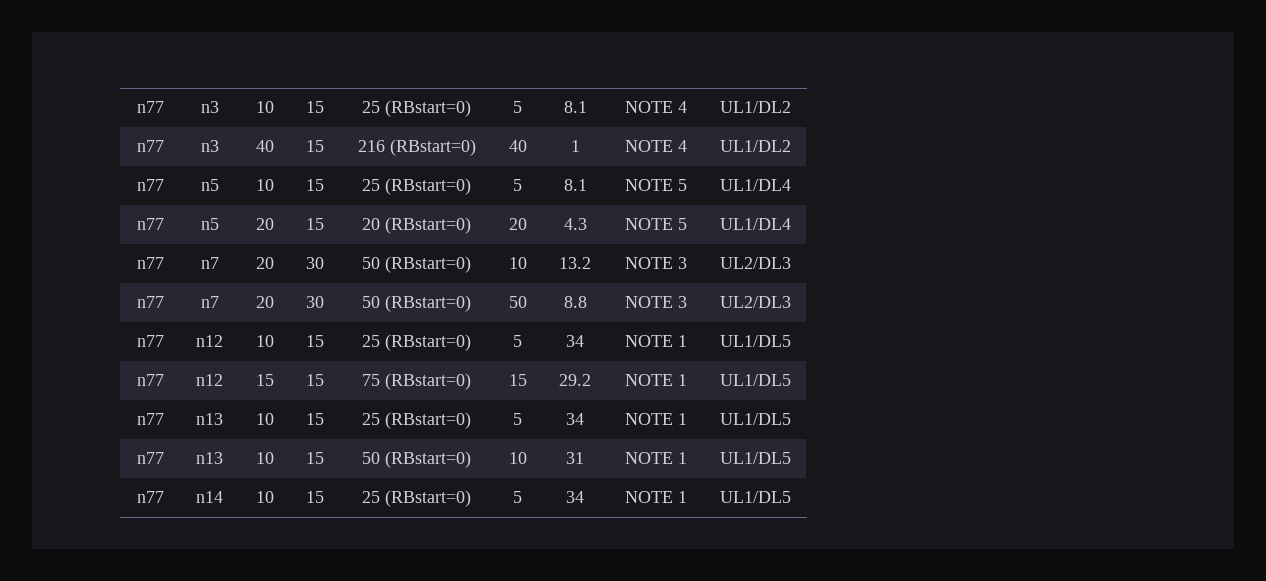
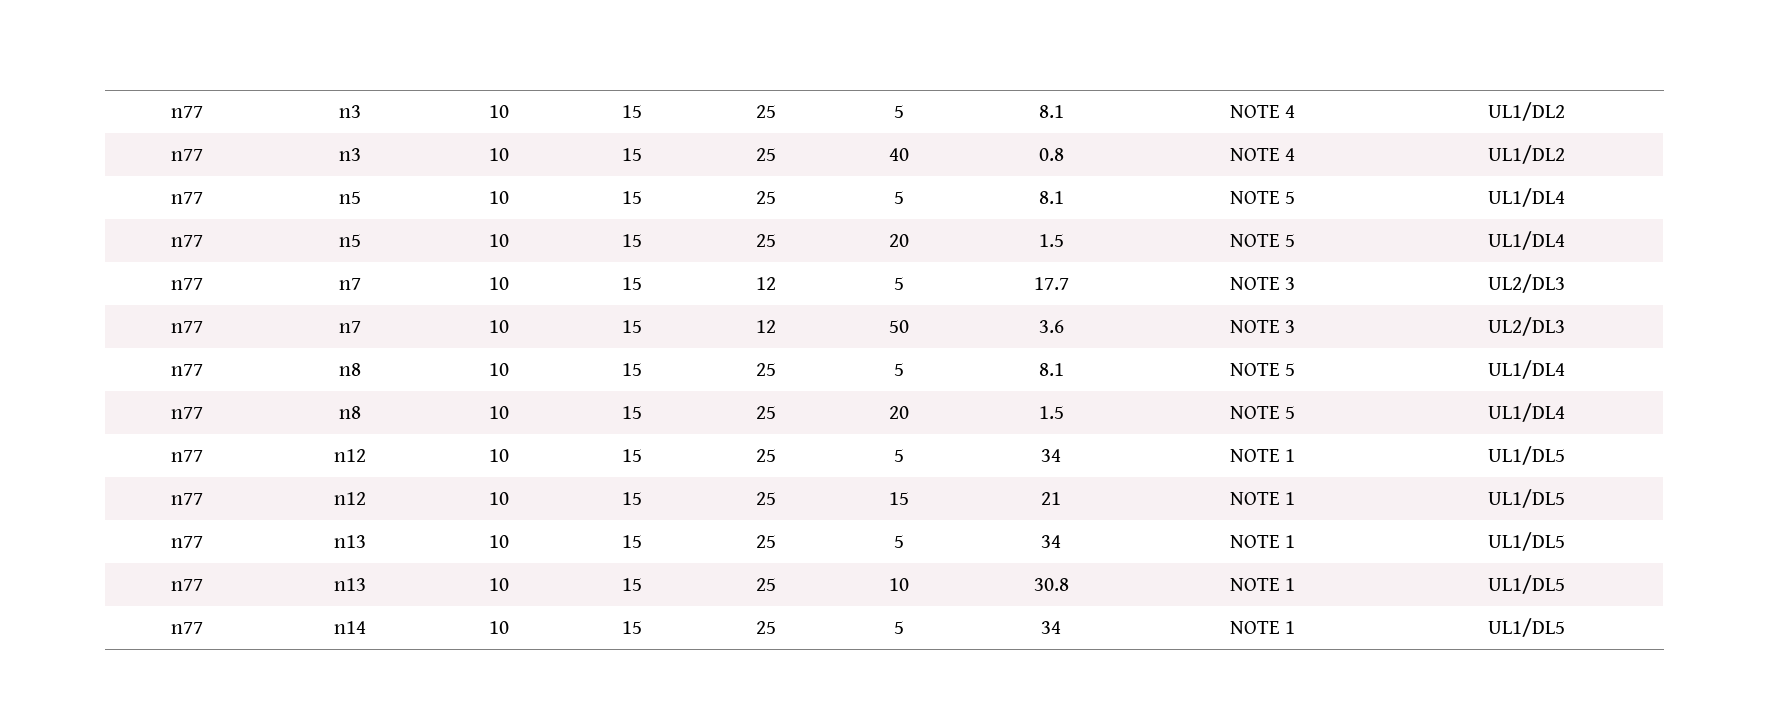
- n77 | n3 | 10 | 15 | 25 (RBstart=0) | 5 | 8.1 | NOTE 4 | UL1/DL2
+ n77 | n3 | 10 | 15 | 25 | 5 | 8.1 | NOTE 4 | UL1/DL2
- n77 | n3 | 40 | 15 | 216 (RBstart=0) | 40 | 1 | NOTE 4 | UL1/DL2
+ n77 | n3 | 10 | 15 | 25 | 40 | 0.8 | NOTE 4 | UL1/DL2
- n77 | n5 | 10 | 15 | 25 (RBstart=0) | 5 | 8.1 | NOTE 5 | UL1/DL4
+ n77 | n5 | 10 | 15 | 25 | 5 | 8.1 | NOTE 5 | UL1/DL4
- n77 | n5 | 20 | 15 | 20 (RBstart=0) | 20 | 4.3 | NOTE 5 | UL1/DL4
+ n77 | n5 | 10 | 15 | 25 | 20 | 1.5 | NOTE 5 | UL1/DL4
- n77 | n7 | 20 | 30 | 50 (RBstart=0) | 10 | 13.2 | NOTE 3 | UL2/DL3
+ n77 | n7 | 10 | 15 | 12 | 5 | 17.7 | NOTE 3 | UL2/DL3
- n77 | n7 | 20 | 30 | 50 (RBstart=0) | 50 | 8.8 | NOTE 3 | UL2/DL3
- n77 | n12 | 10 | 15 | 25 (RBstart=0) | 5 | 34 | NOTE 1 | UL1/DL5
+ n77 | n7 | 10 | 15 | 12 | 50 | 3.6 | NOTE 3 | UL2/DL3
+ n77 | n8 | 10 | 15 | 25 | 5 | 8.1 | NOTE 5 | UL1/DL4
+ n77 | n8 | 10 | 15 | 25 | 20 | 1.5 | NOTE 5 | UL1/DL4
+ n77 | n12 | 10 | 15 | 25 | 5 | 34 | NOTE 1 | UL1/DL5
- n77 | n12 | 15 | 15 | 75 (RBstart=0) | 15 | 29.2 | NOTE 1 | UL1/DL5
- n77 | n13 | 10 | 15 | 25 (RBstart=0) | 5 | 34 | NOTE 1 | UL1/DL5
+ n77 | n12 | 10 | 15 | 25 | 15 | 21 | NOTE 1 | UL1/DL5
+ n77 | n13 | 10 | 15 | 25 | 5 | 34 | NOTE 1 | UL1/DL5
- n77 | n13 | 10 | 15 | 50 (RBstart=0) | 10 | 31 | NOTE 1 | UL1/DL5
+ n77 | n13 | 10 | 15 | 25 | 10 | 30.8 | NOTE 1 | UL1/DL5
- n77 | n14 | 10 | 15 | 25 (RBstart=0) | 5 | 34 | NOTE 1 | UL1/DL5
+ n77 | n14 | 10 | 15 | 25 | 5 | 34 | NOTE 1 | UL1/DL5

